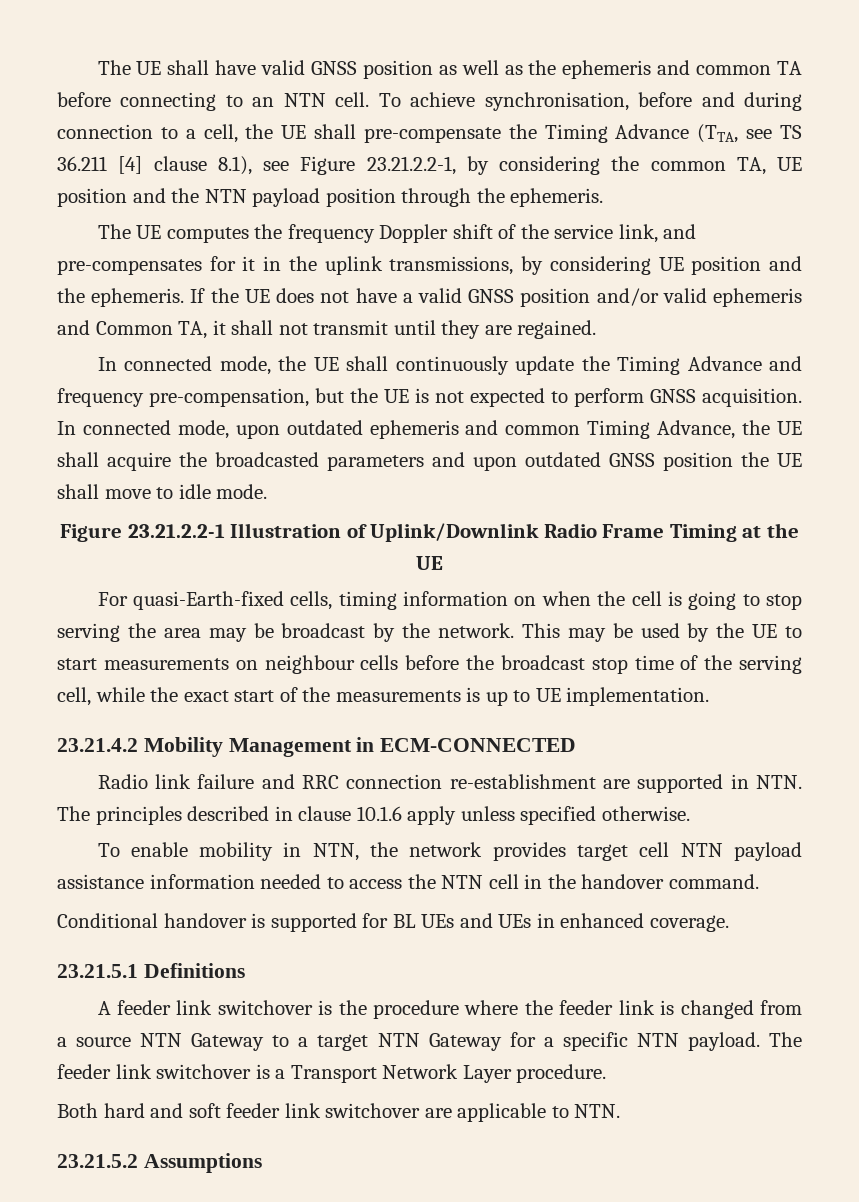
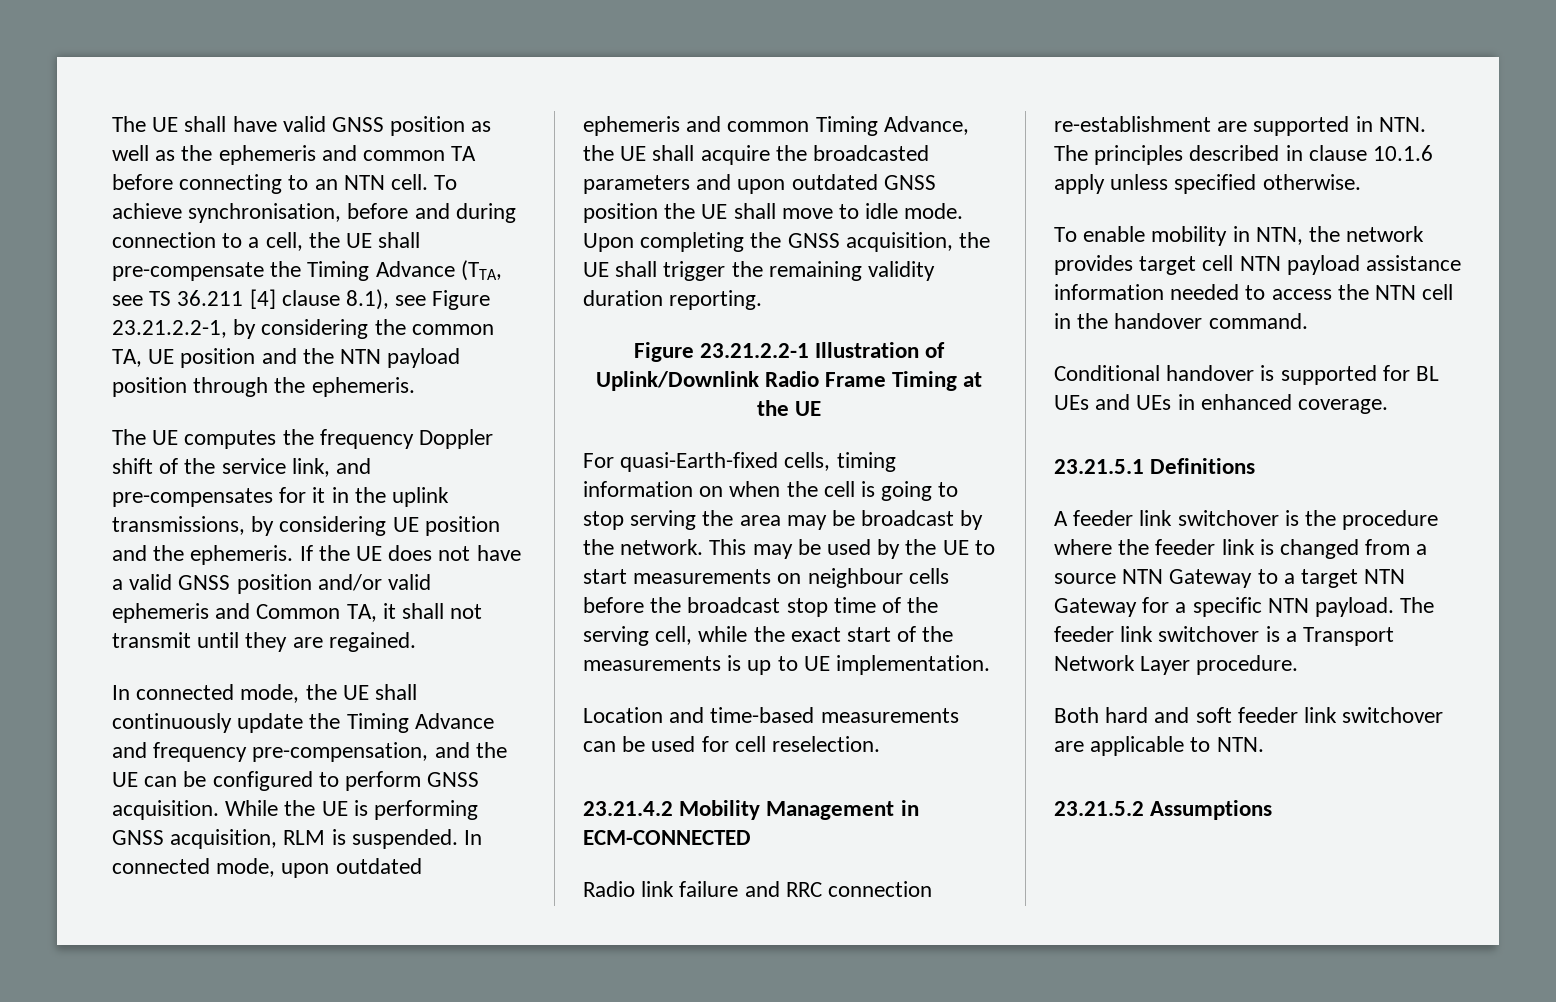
- In connected mode, the UE shall continuously update the Timing Advance and frequency pre-compensation, but the UE is not expected to perform GNSS acquisition.
+ In connected mode, the UE shall continuously update the Timing Advance and frequency pre-compensation, and the UE can be configured to perform GNSS acquisition.
+ While the UE is performing GNSS acquisition, RLM is suspended.
+ Upon completing the GNSS acquisition, the UE shall trigger the remaining validity duration reporting.
+ Location and time-based measurements can be used for cell reselection.

